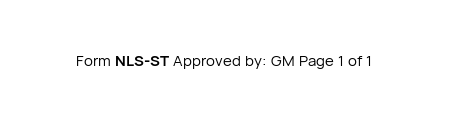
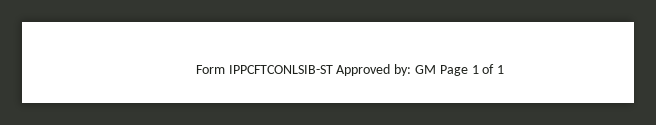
- Form NLS-ST Approved by: GM Page 1 of 1
+ Form IPPCFTCONLSIB-ST Approved by: GM Page 1 of 1

